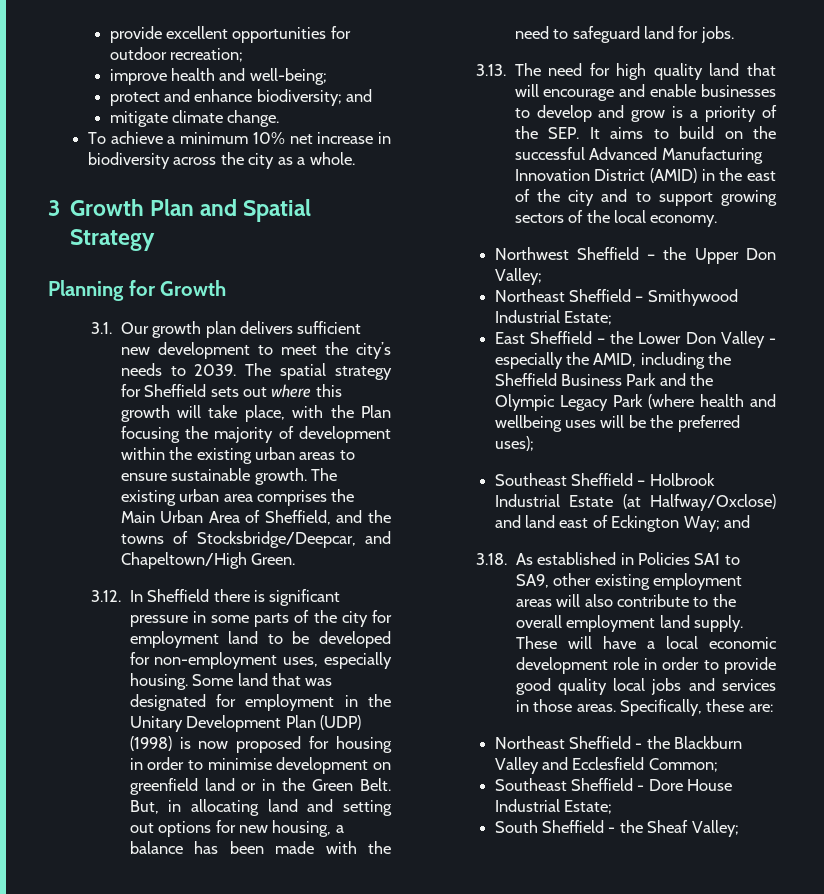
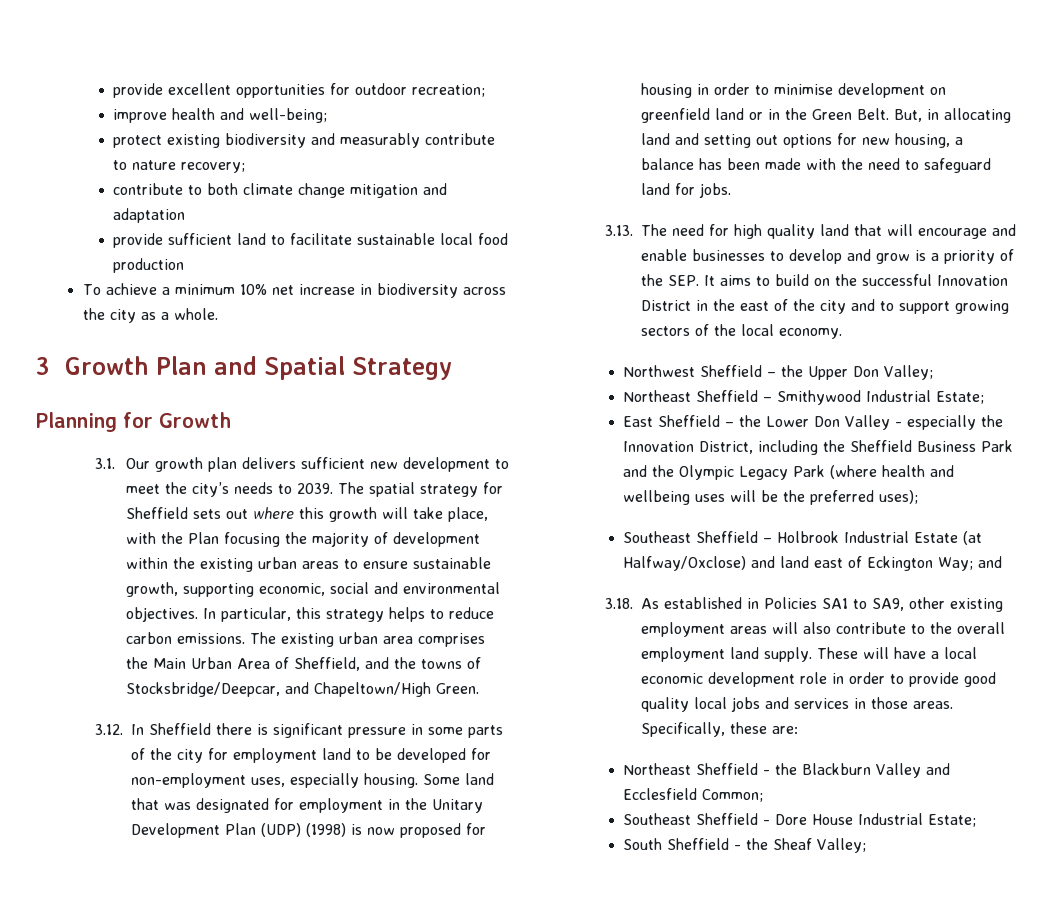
- protect and enhance biodiversity; and
- mitigate climate change.
+ protect existing biodiversity and measurably contribute to nature recovery;
+ contribute to both climate change mitigation and adaptation
+ provide sufficient land to facilitate sustainable local food production
- The spatial strategy for Sheffield sets out where this growth will take place, with the Plan focusing the majority of development within the existing urban areas to ensure sustainable growth.
+ The spatial strategy for Sheffield sets out where this growth will take place, with the Plan focusing the majority of development within the existing urban areas to ensure sustainable growth, supporting economic, social and environmental objectives. In particular, this strategy helps to reduce carbon emissions.
- 3.13. The need for high quality land that will encourage and enable businesses to develop and grow is a priority of the SEP. It aims to build on the successful Advanced Manufacturing Innovation District (AMID) in the east of the city and to support growing sectors of the local economy.
+ 3.13. The need for high quality land that will encourage and enable businesses to develop and grow is a priority of the SEP. It aims to build on the successful Innovation District in the east of the city and to support growing sectors of the local economy.
- East Sheffield – the Lower Don Valley - especially the AMID, including the Sheffield Business Park and the Olympic Legacy Park (where health and wellbeing uses will be the preferred uses);
+ East Sheffield – the Lower Don Valley - especially the Innovation District, including the Sheffield Business Park and the Olympic Legacy Park (where health and wellbeing uses will be the preferred uses);

